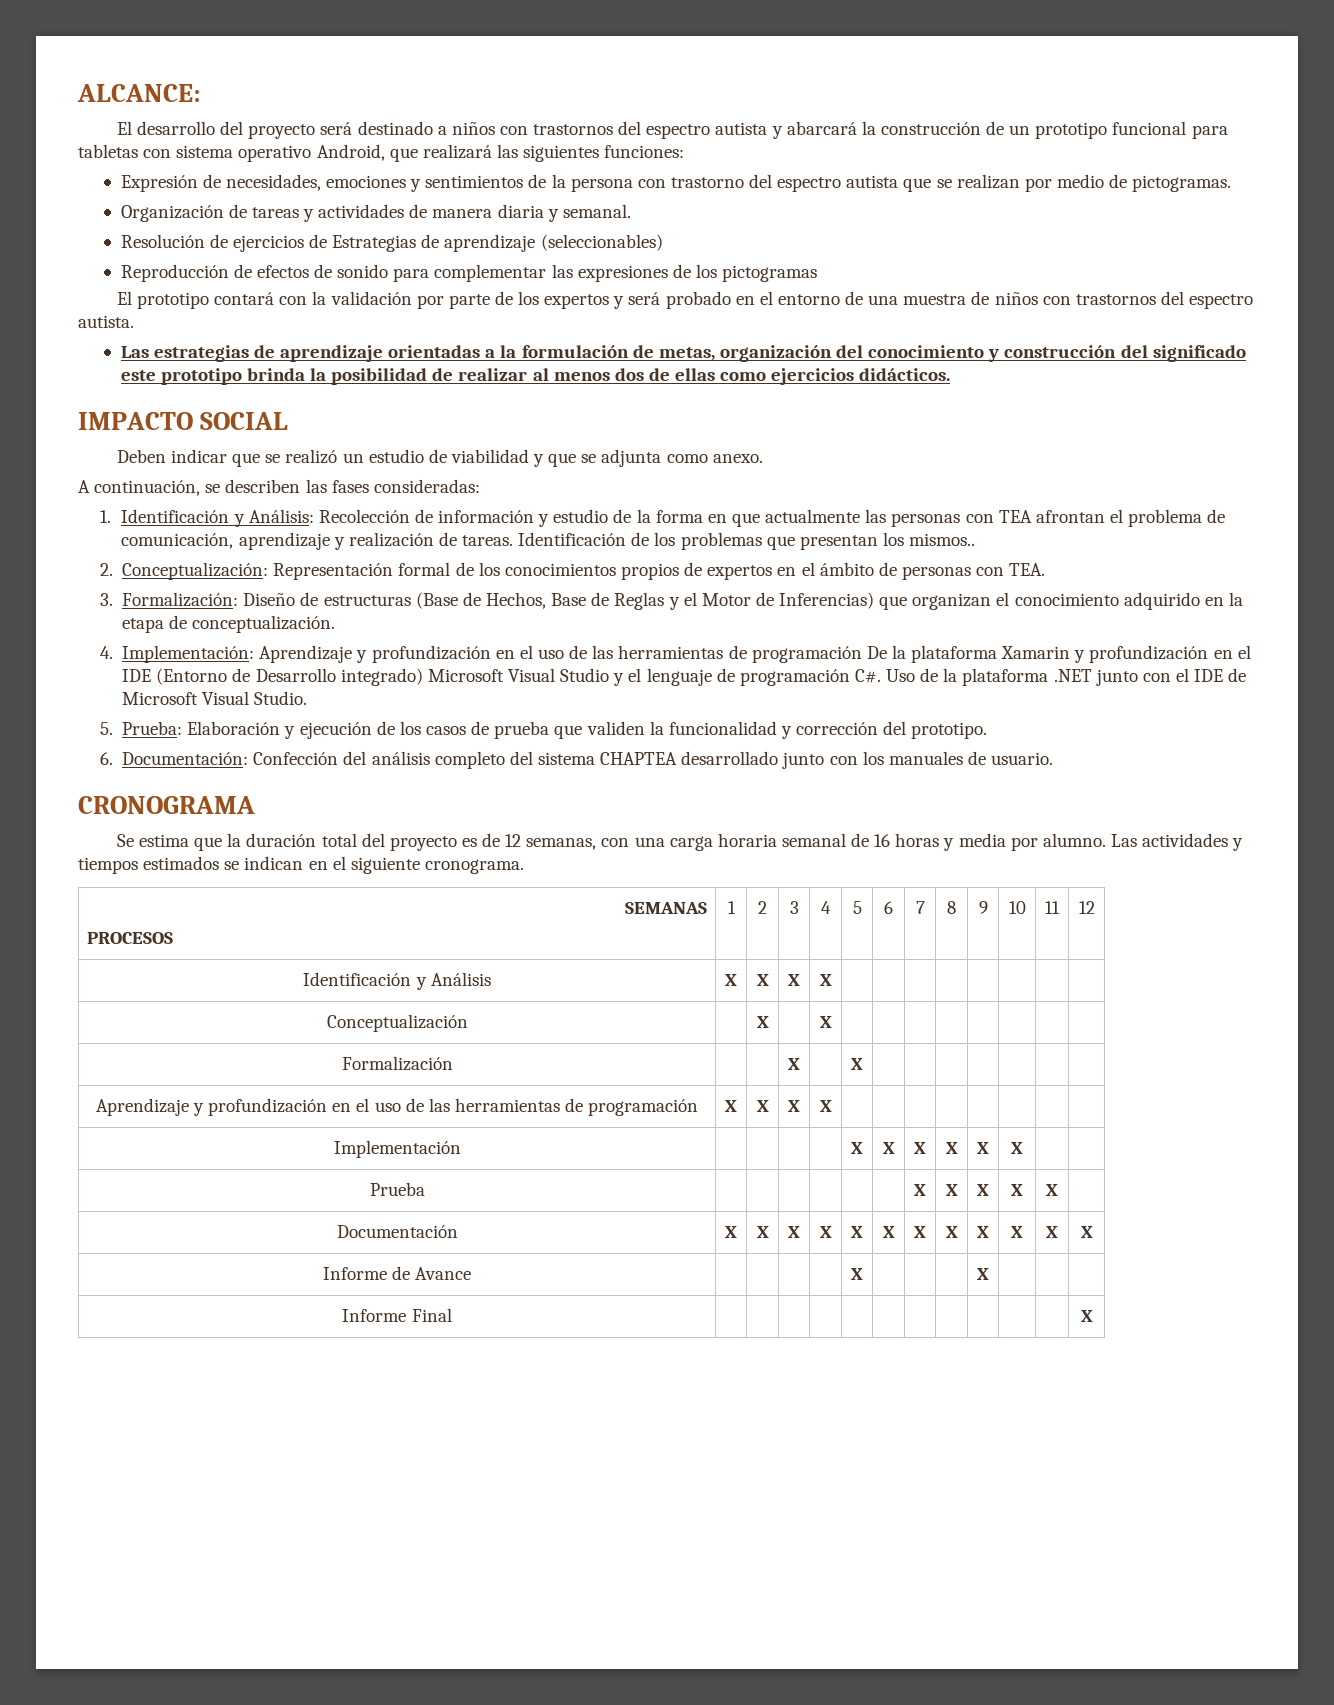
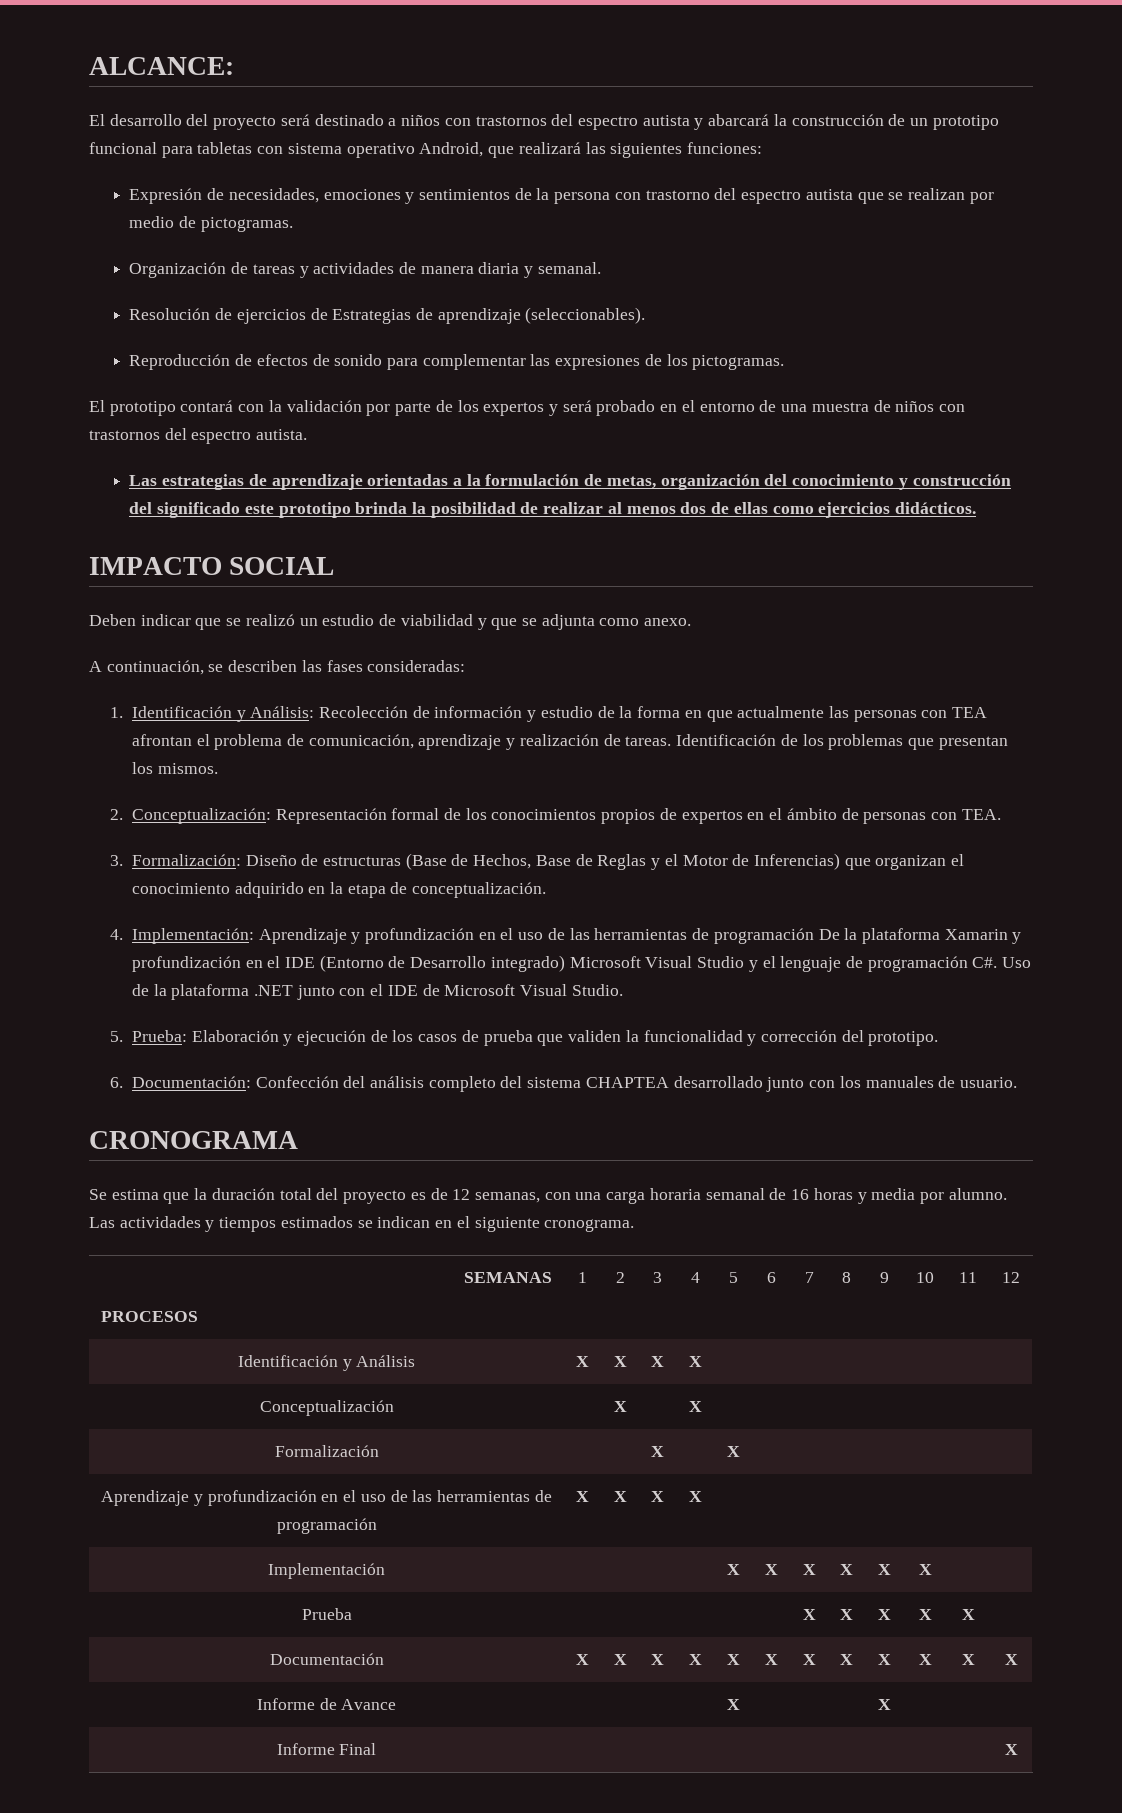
- Resolución de ejercicios de Estrategias de aprendizaje (seleccionables)
+ Resolución de ejercicios de Estrategias de aprendizaje (seleccionables).
- Reproducción de efectos de sonido para complementar las expresiones de los pictogramas
+ Reproducción de efectos de sonido para complementar las expresiones de los pictogramas.
- Identificación de los problemas que presentan los mismos..
+ Identificación de los problemas que presentan los mismos.

